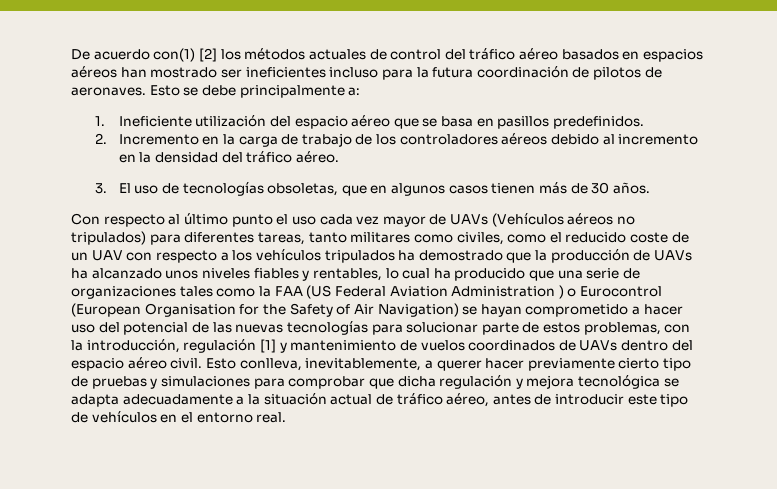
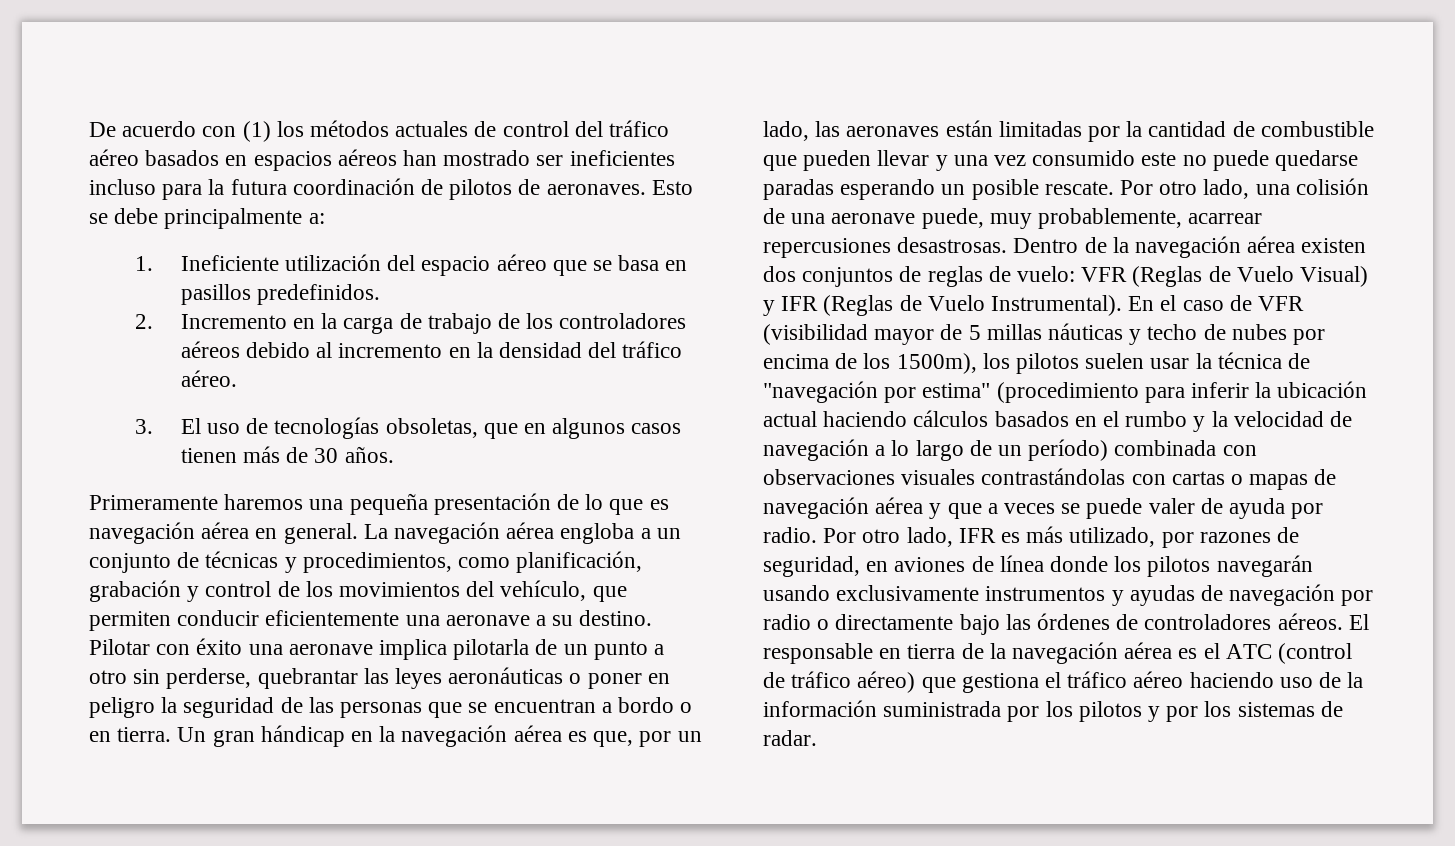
- De acuerdo con(1) [2] los métodos actuales de control del tráfico aéreo basados en espacios aéreos han mostrado ser ineficientes incluso para la futura coordinación de pilotos de aeronaves.
+ De acuerdo con (1) los métodos actuales de control del tráfico aéreo basados en espacios aéreos han mostrado ser ineficientes incluso para la futura coordinación de pilotos de aeronaves.
- Con respecto al último punto el uso cada vez mayor de UAVs (Vehículos aéreos no tripulados) para diferentes tareas, tanto militares como civiles, como el reducido coste de un UAV con respecto a los vehículos tripulados ha demostrado que la producción de UAVs ha alcanzado unos niveles fiables y rentables, lo cual ha producido que una serie de organizaciones tales como la FAA (US Federal Aviation Administration ) o Eurocontrol (European Organisation for the Safety of Air Navigation) se hayan comprometido a hacer uso del potencial de las nuevas tecnologías para solucionar parte de estos problemas, con la introducción, regulación [1] y mantenimiento de vuelos coordinados de UAVs dentro del espacio aéreo civil. Esto conlleva, inevitablemente, a querer hacer previamente cierto tipo de pruebas y simulaciones para comprobar que dicha regulación y mejora tecnológica se adapta adecuadamente a la situación actual de tráfico aéreo, antes de introducir este tipo de vehículos en el entorno real.
+ Primeramente haremos una pequeña presentación de lo que es navegación aérea en general. La navegación aérea engloba a un conjunto de técnicas y procedimientos, como planificación, grabación y control de los movimientos del vehículo, que permiten conducir eficientemente una aeronave a su destino. Pilotar con éxito una aeronave implica pilotarla de un punto a otro sin perderse, quebrantar las leyes aeronáuticas o poner en peligro la seguridad de las personas que se encuentran a bordo o en tierra. Un gran hándicap en la navegación aérea es que, por un lado, las aeronaves están limitadas por la cantidad de combustible que pueden llevar y una vez consumido este no puede quedarse paradas esperando un posible rescate. Por otro lado, una colisión de una aeronave puede, muy probablemente, acarrear repercusiones desastrosas. Dentro de la navegación aérea existen dos conjuntos de reglas de vuelo: VFR (Reglas de Vuelo Visual) y IFR (Reglas de Vuelo Instrumental). En el caso de VFR (visibilidad mayor de 5 millas náuticas y techo de nubes por encima de los 1500m), los pilotos suelen usar la técnica de "navegación por estima" (procedimiento para inferir la ubicación actual haciendo cálculos basados en el rumbo y la velocidad de navegación a lo largo de un período) combinada con observaciones visuales contrastándolas con cartas o mapas de navegación aérea y que a veces se puede valer de ayuda por radio. Por otro lado, IFR es más utilizado, por razones de seguridad, en aviones de línea donde los pilotos navegarán usando exclusivamente instrumentos y ayudas de navegación por radio o directamente bajo las órdenes de controladores aéreos. El responsable en tierra de la navegación aérea es el ATC (control de tráfico aéreo) que gestiona el tráfico aéreo haciendo uso de la información suministrada por los pilotos y por los sistemas de radar.

